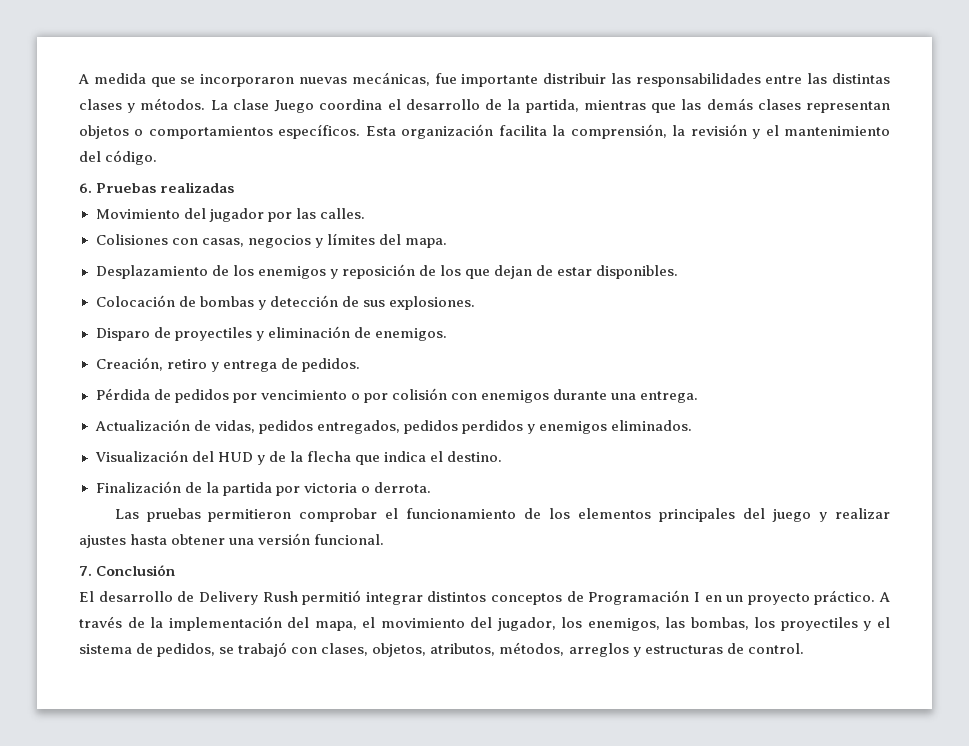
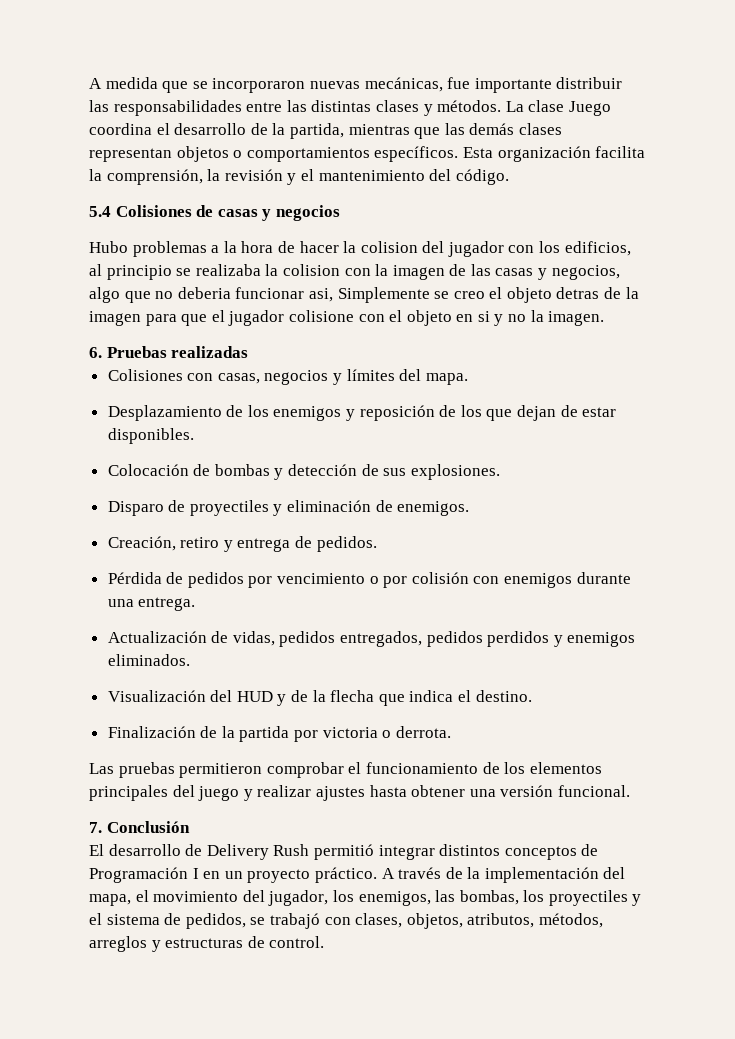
+ 5.4 Colisiones de casas y negocios
+ Hubo problemas a la hora de hacer la colision del jugador con los edificios, al principio se realizaba la colision con la imagen de las casas y negocios, algo que no deberia funcionar asi, Simplemente se creo el objeto detras de la imagen para que el jugador colisione con el objeto en si y no la imagen.
  6. Pruebas realizadas
- Movimiento del jugador por las calles.

